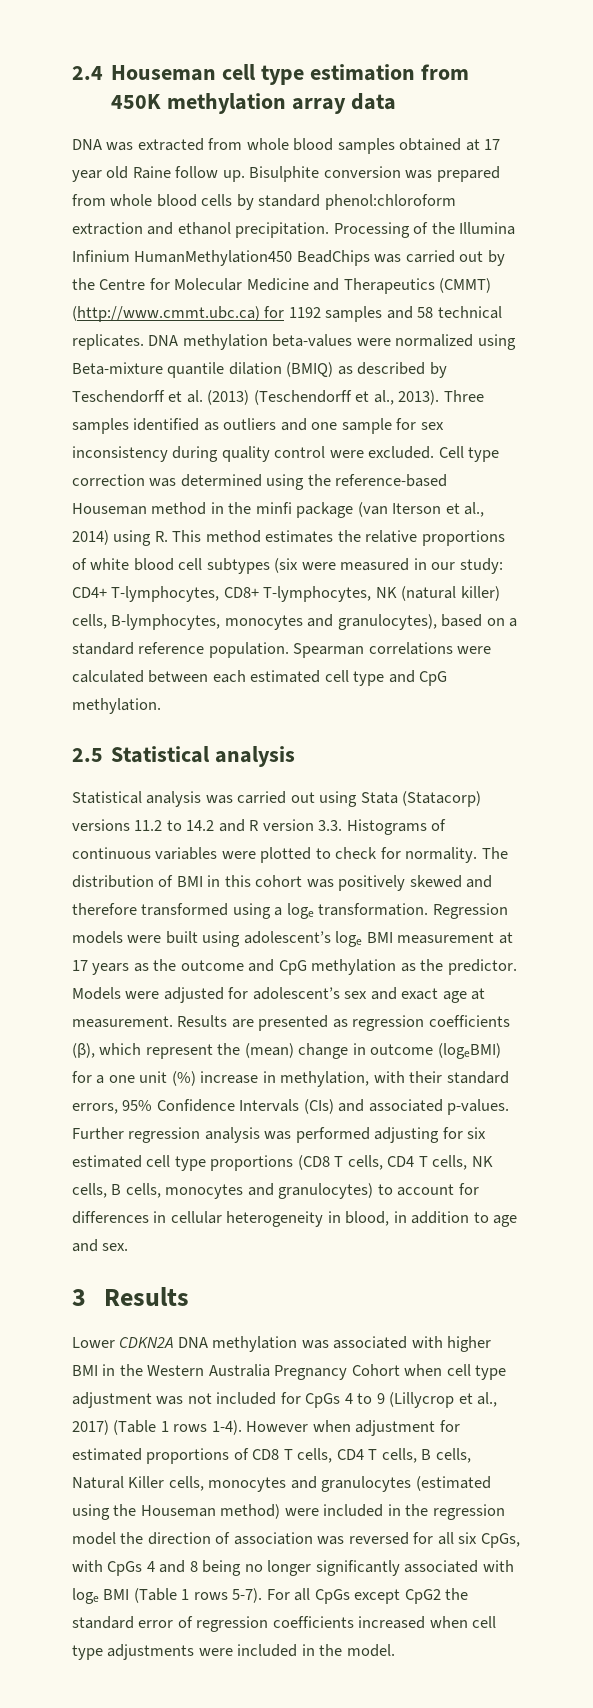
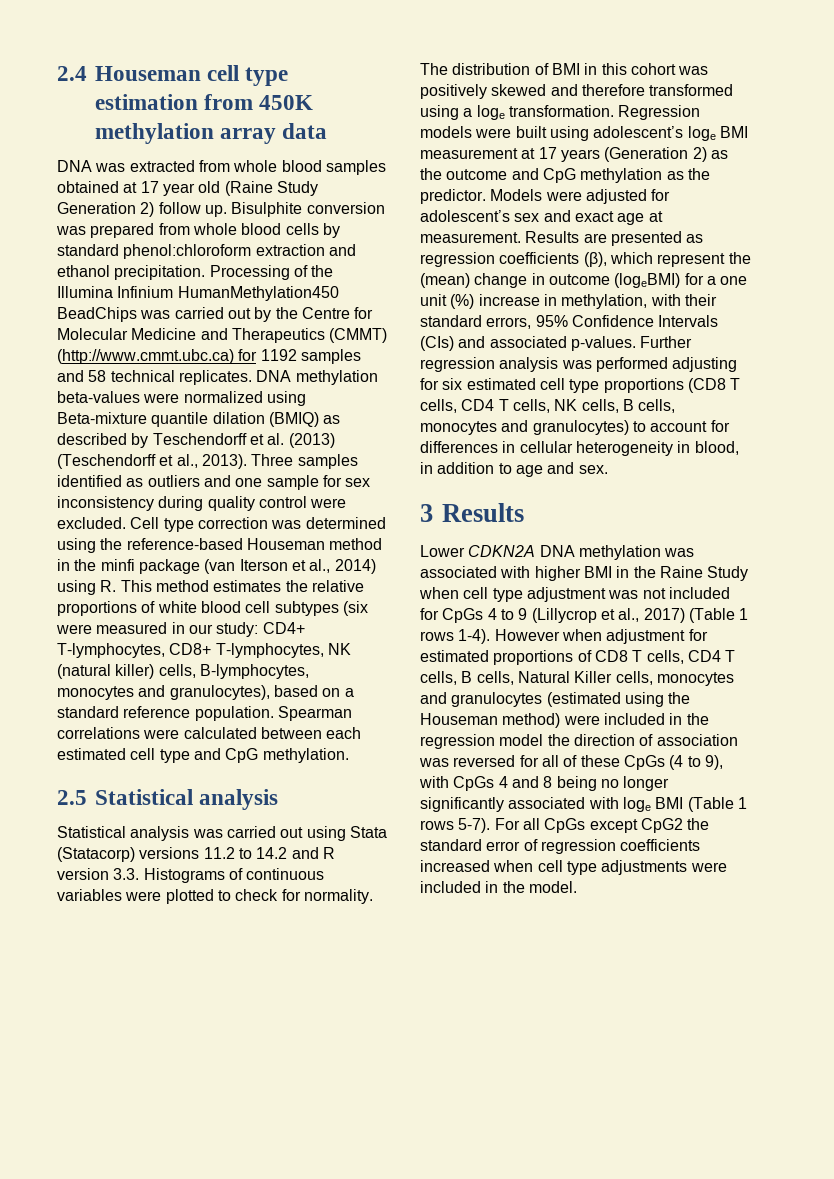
- DNA was extracted from whole blood samples obtained at 17 year old Raine follow up.
+ DNA was extracted from whole blood samples obtained at 17 year old (Raine Study Generation 2) follow up.
- Regression models were built using adolescent’s loge BMI measurement at 17 years as the outcome and CpG methylation as the predictor.
+ Regression models were built using adolescent’s loge BMI measurement at 17 years (Generation 2) as the outcome and CpG methylation as the predictor.
- Lower CDKN2A DNA methylation was associated with higher BMI in the Western Australia Pregnancy Cohort when cell type adjustment was not included for CpGs 4 to 9 (Lillycrop et al., 2017) (Table 1 rows 1-4).
+ Lower CDKN2A DNA methylation was associated with higher BMI in the Raine Study when cell type adjustment was not included for CpGs 4 to 9 (Lillycrop et al., 2017) (Table 1 rows 1-4).
- However when adjustment for estimated proportions of CD8 T cells, CD4 T cells, B cells, Natural Killer cells, monocytes and granulocytes (estimated using the Houseman method) were included in the regression model the direction of association was reversed for all six CpGs, with CpGs 4 and 8 being no longer significantly associated with loge BMI (Table 1 rows 5-7).
+ However when adjustment for estimated proportions of CD8 T cells, CD4 T cells, B cells, Natural Killer cells, monocytes and granulocytes (estimated using the Houseman method) were included in the regression model the direction of association was reversed for all of these CpGs (4 to 9), with CpGs 4 and 8 being no longer significantly associated with loge BMI (Table 1 rows 5-7).

